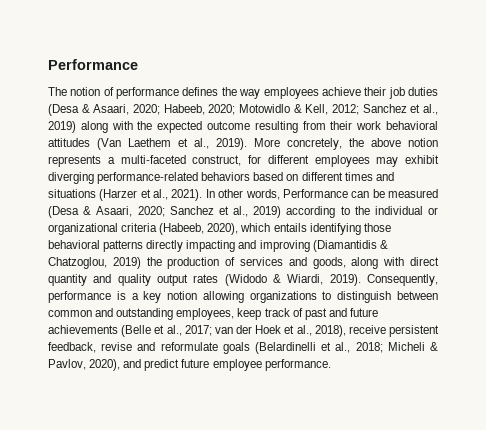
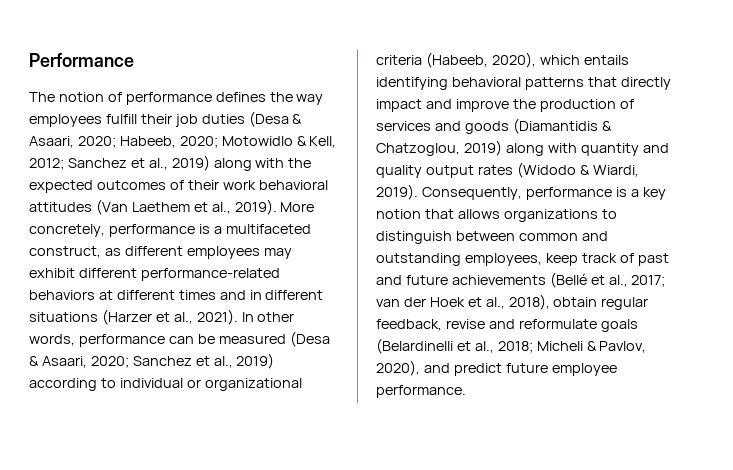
- The notion of performance defines the way employees achieve their job duties (Desa & Asaari, 2020; Habeeb, 2020; Motowidlo & Kell, 2012; Sanchez et al., 2019) along with the expected outcome resulting from their work behavioral attitudes (Van Laethem et al., 2019).
+ The notion of performance defines the way employees fulfill their job duties (Desa & Asaari, 2020; Habeeb, 2020; Motowidlo & Kell, 2012; Sanchez et al., 2019) along with the expected outcomes of their work behavioral attitudes (Van Laethem et al., 2019).
- More concretely, the above notion represents a multi-faceted construct, for different employees may exhibit diverging performance-related behaviors based on different times and situations (Harzer et al., 2021).
+ More concretely, performance is a multifaceted construct, as different employees may exhibit different performance-related behaviors at different times and in different situations (Harzer et al., 2021).
- In other words, Performance can be measured (Desa & Asaari, 2020; Sanchez et al., 2019) according to the individual or organizational criteria (Habeeb, 2020), which entails identifying those behavioral patterns directly impacting and improving (Diamantidis & Chatzoglou, 2019) the production of services and goods, along with direct quantity and quality output rates (Widodo & Wiardi, 2019).
+ In other words, performance can be measured (Desa & Asaari, 2020; Sanchez et al., 2019) according to individual or organizational criteria (Habeeb, 2020), which entails identifying behavioral patterns that directly impact and improve the production of services and goods (Diamantidis & Chatzoglou, 2019) along with quantity and quality output rates (Widodo & Wiardi, 2019).
- Consequently, performance is a key notion allowing organizations to distinguish between common and outstanding employees, keep track of past and future achievements (Belle et al., 2017; van der Hoek et al., 2018), receive persistent feedback, revise and reformulate goals (Belardinelli et al., 2018; Micheli & Pavlov, 2020), and predict future employee performance.
+ Consequently, performance is a key notion that allows organizations to distinguish between common and outstanding employees, keep track of past and future achievements (Bellé et al., 2017; van der Hoek et al., 2018), obtain regular feedback, revise and reformulate goals (Belardinelli et al., 2018; Micheli & Pavlov, 2020), and predict future employee performance.

